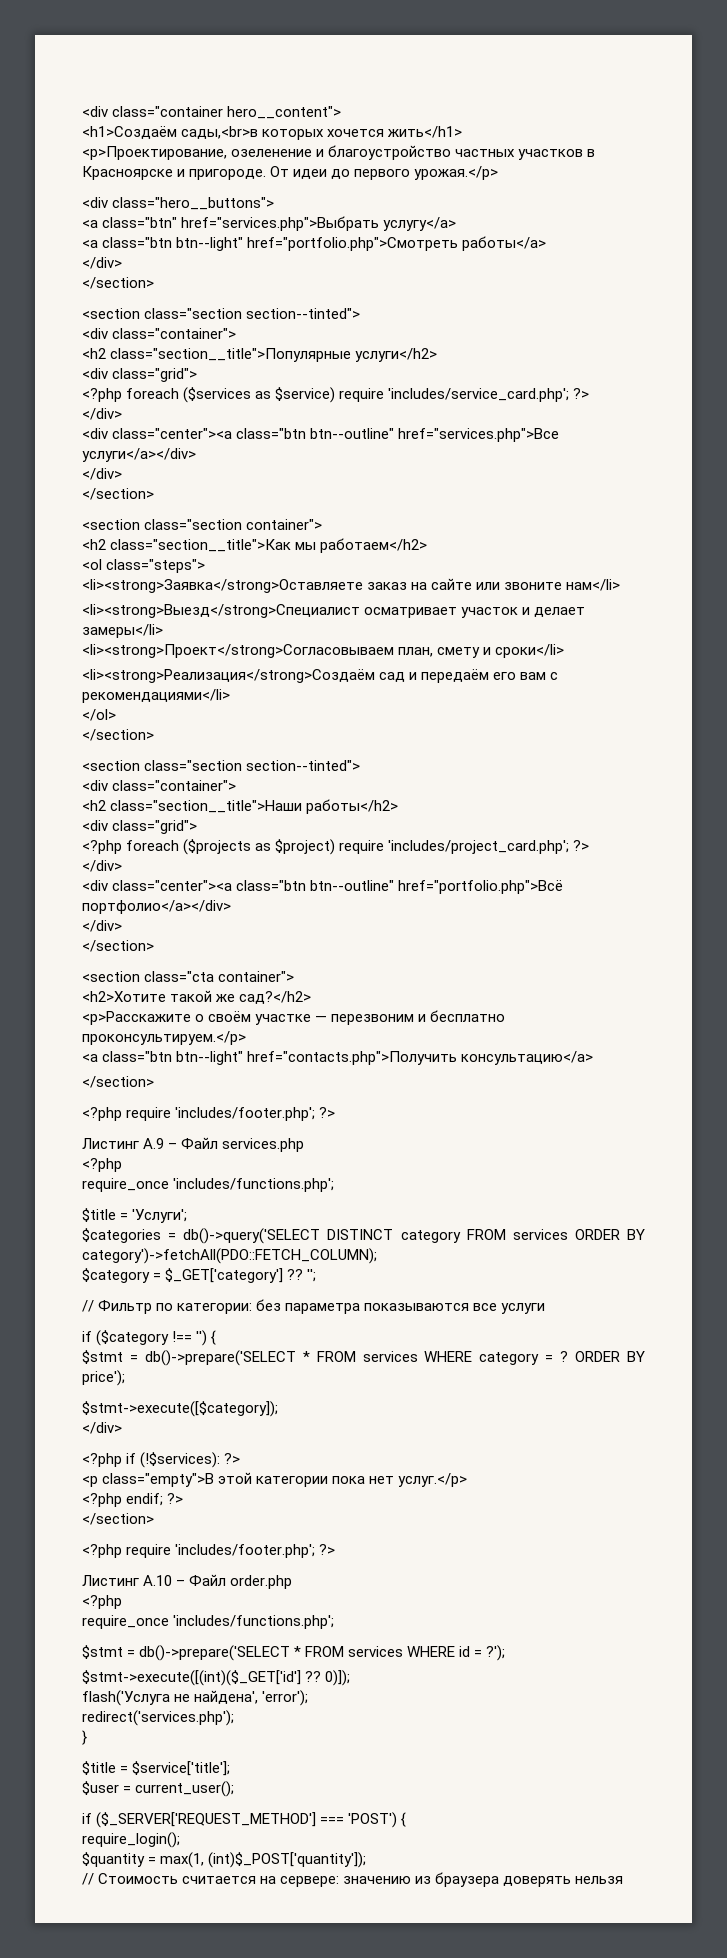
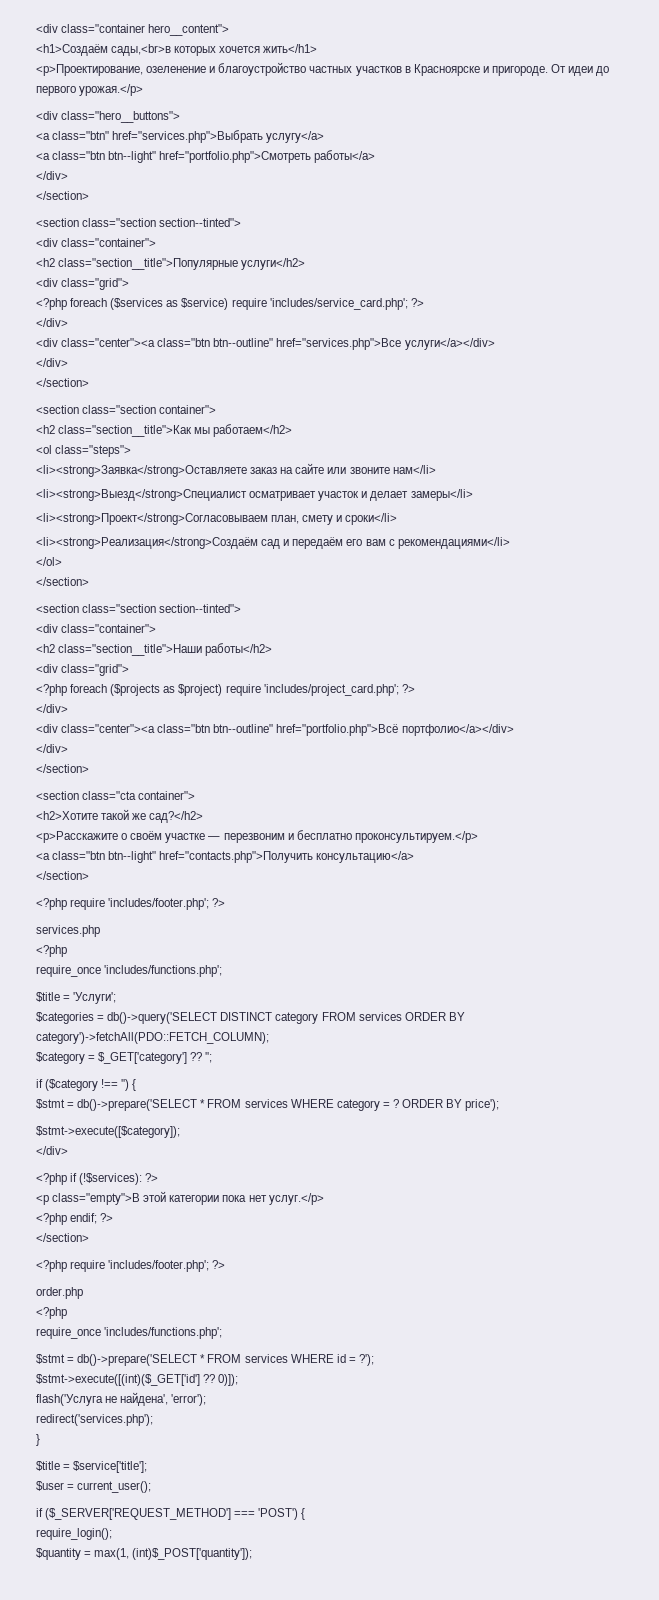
- Листинг А.9 – Файл services.php
+ services.php
- // Фильтр по категории: без параметра показываются все услуги
- Листинг А.10 – Файл order.php
+ order.php
- // Стоимость считается на сервере: значению из браузера доверять нельзя

